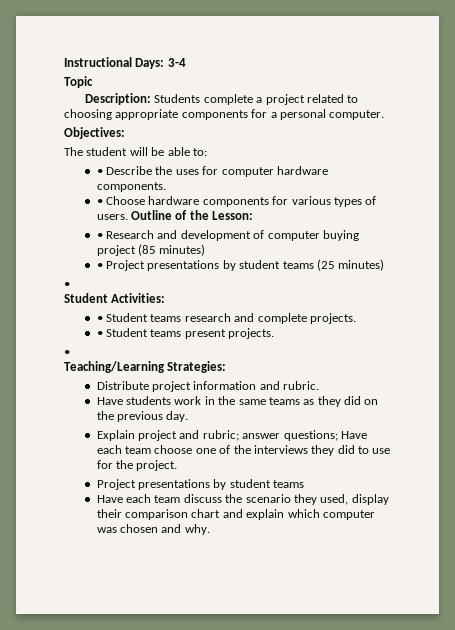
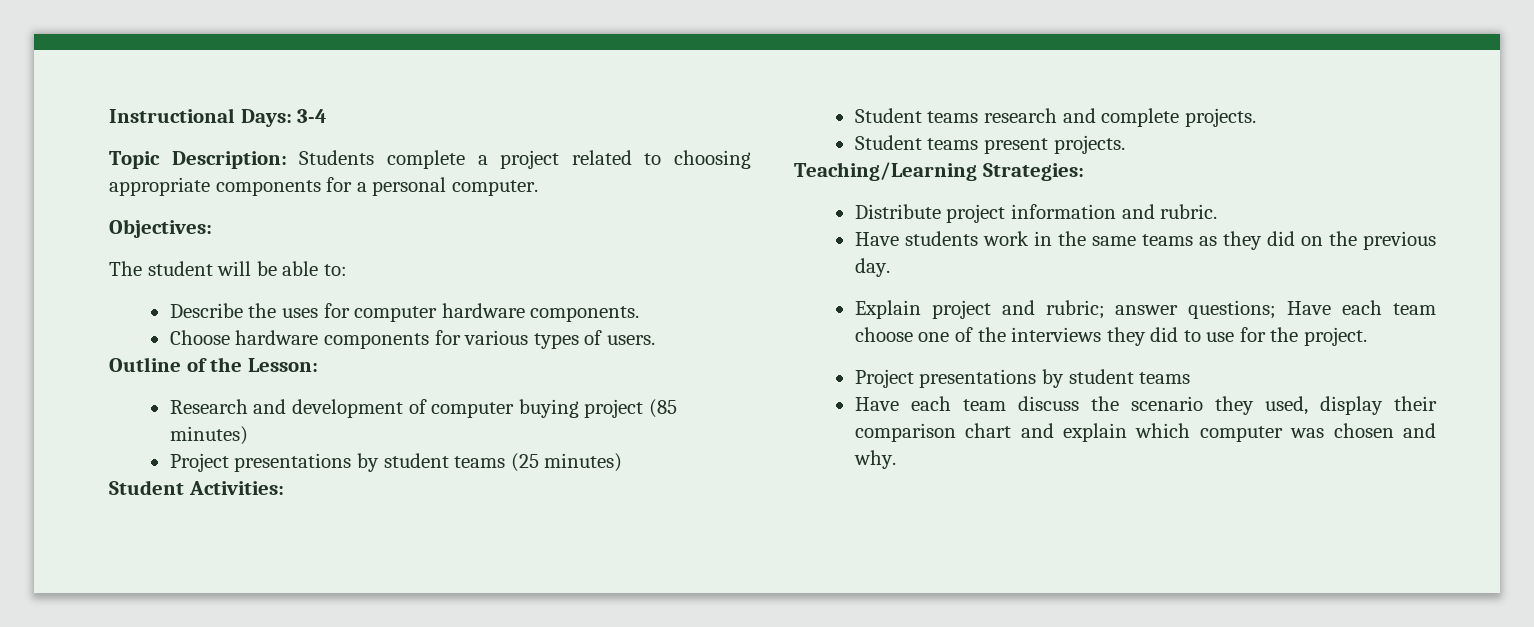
- Topic
- Description: Students complete a project related to choosing appropriate components for a personal computer.
+ Topic Description: Students complete a project related to choosing appropriate components for a personal computer.
- • Describe the uses for computer hardware components.
+ Describe the uses for computer hardware components.
- • Choose hardware components for various types of users. Outline of the Lesson:
+ Choose hardware components for various types of users.
+ Outline of the Lesson:
- • Research and development of computer buying project (85 minutes)
+ Research and development of computer buying project (85 minutes)
- • Project presentations by student teams (25 minutes)
- •
+ Project presentations by student teams (25 minutes)
- • Student teams research and complete projects.
+ Student teams research and complete projects.
- • Student teams present projects.
- •
+ Student teams present projects.

